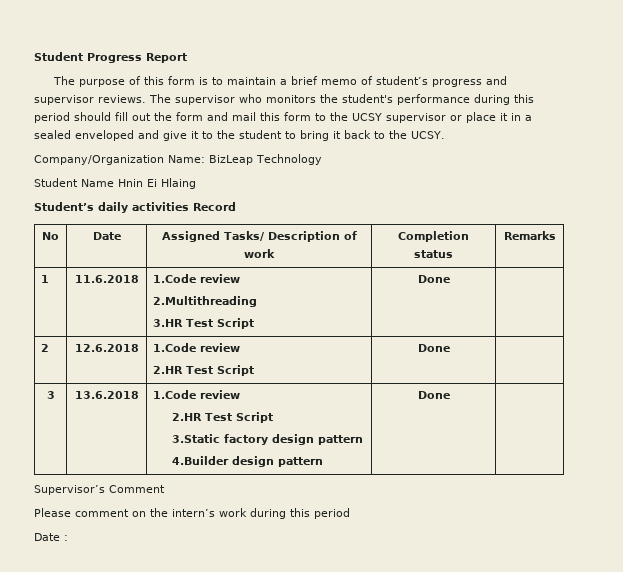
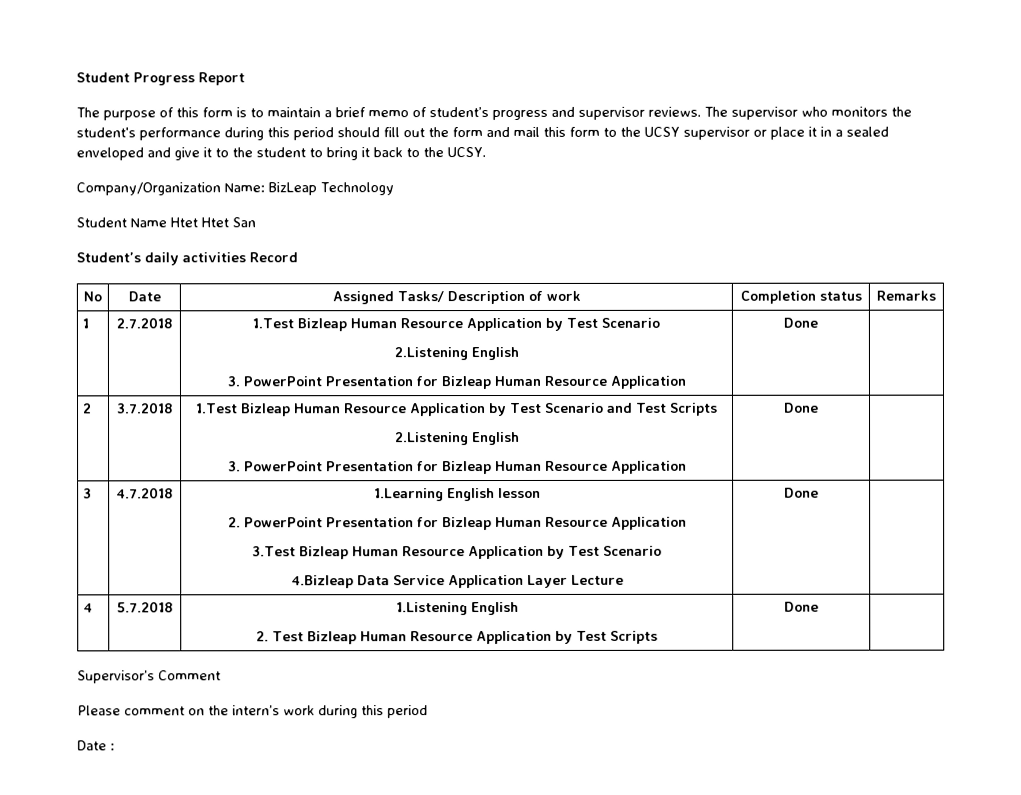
- Student Name Hnin Ei Hlaing
+ Student Name Htet Htet San
- 1 | 11.6.2018 | 1.Code review
- 2.Multithreading
- 3.HR Test Script | Done |
- 2 | 12.6.2018 | 1.Code review
- 2.HR Test Script | Done |
- 3 | 13.6.2018 | 1.Code review
- 2.HR Test Script
- 3.Static factory design pattern
- 4.Builder design pattern | Done |
+ 1 | 2.7.2018 | 1.Test Bizleap Human Resource Application by Test Scenario
+ 2.Listening English
+ 3. PowerPoint Presentation for Bizleap Human Resource Application | Done |
+ 2 | 3.7.2018 | 1.Test Bizleap Human Resource Application by Test Scenario and Test Scripts
+ 2.Listening English
+ 3. PowerPoint Presentation for Bizleap Human Resource Application | Done |
+ 3 | 4.7.2018 | 1.Learning English lesson
+ 2. PowerPoint Presentation for Bizleap Human Resource Application
+ 3.Test Bizleap Human Resource Application by Test Scenario
+ 4.Bizleap Data Service Application Layer Lecture | Done |
+ 4 | 5.7.2018 | 1.Listening English
+ 2. Test Bizleap Human Resource Application by Test Scripts | Done |

